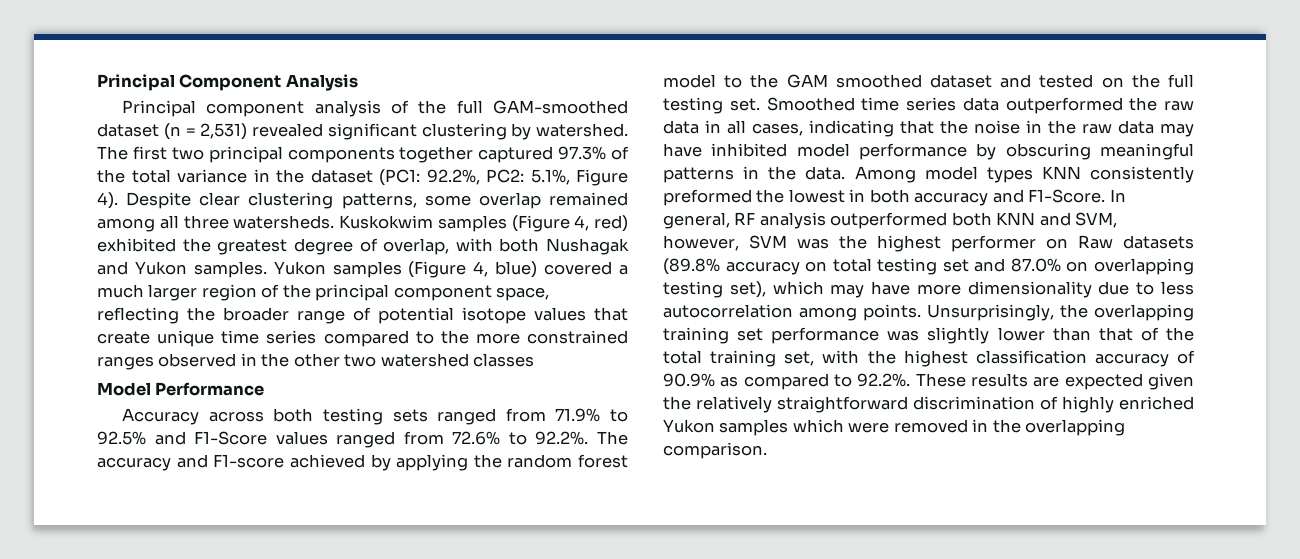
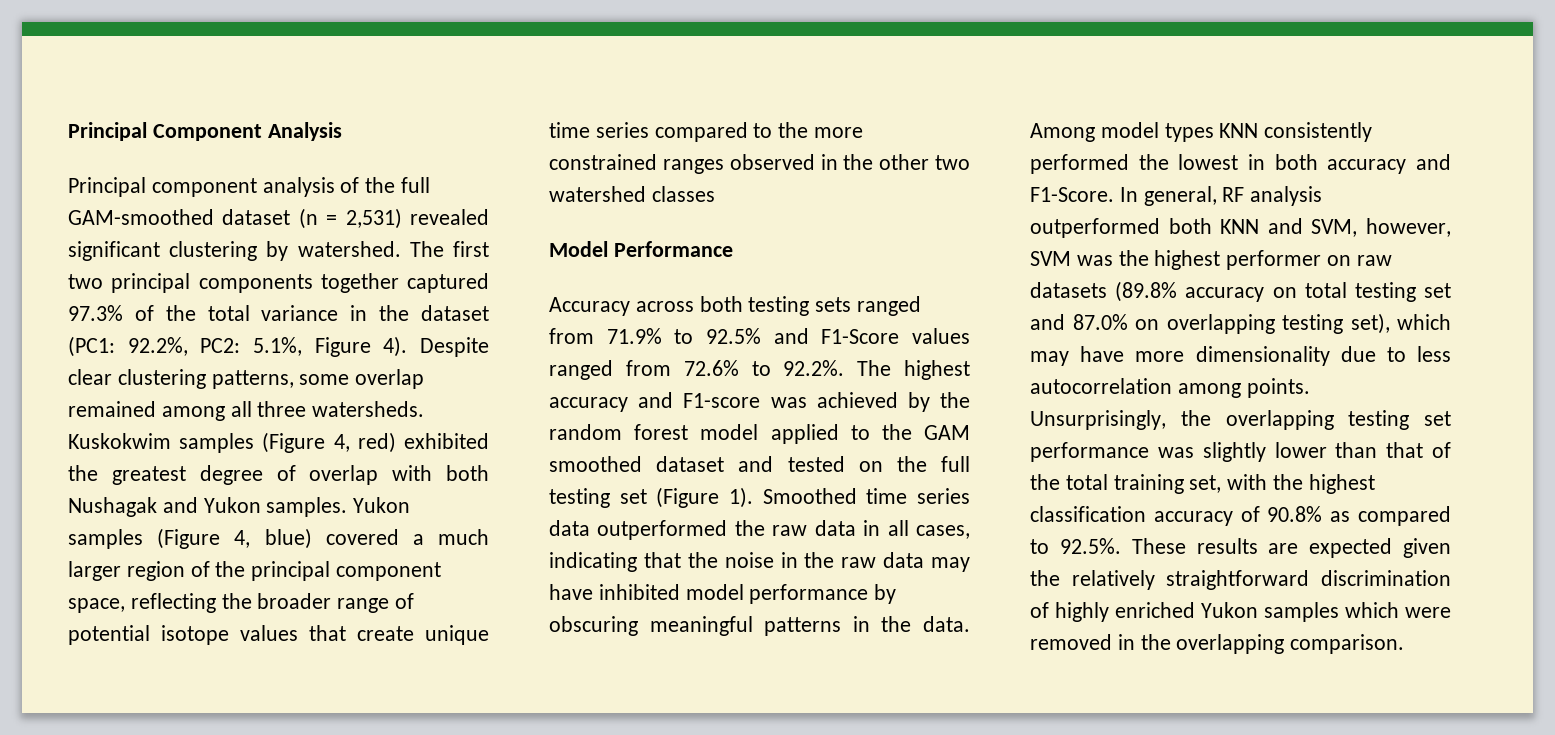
- Kuskokwim samples (Figure 4, red) exhibited the greatest degree of overlap, with both Nushagak and Yukon samples.
+ Kuskokwim samples (Figure 4, red) exhibited the greatest degree of overlap with both Nushagak and Yukon samples.
- Accuracy across both testing sets ranged from 71.9% to 92.5% and F1-Score values ranged from 72.6% to 92.2%. The accuracy and F1-score achieved by applying the random forest model to the GAM smoothed dataset and tested on the full testing set.
+ Accuracy across both testing sets ranged from 71.9% to 92.5% and F1-Score values ranged from 72.6% to 92.2%. The highest accuracy and F1-score was achieved by the random forest model applied to the GAM smoothed dataset and tested on the full testing set (Figure 1).
- Among model types KNN consistently preformed the lowest in both accuracy and F1-Score.
+ Among model types KNN consistently performed the lowest in both accuracy and F1-Score.
- In general, RF analysis outperformed both KNN and SVM, however, SVM was the highest performer on Raw datasets (89.8% accuracy on total testing set and 87.0% on overlapping testing set), which may have more dimensionality due to less autocorrelation among points.
+ In general, RF analysis outperformed both KNN and SVM, however, SVM was the highest performer on raw datasets (89.8% accuracy on total testing set and 87.0% on overlapping testing set), which may have more dimensionality due to less autocorrelation among points.
- Unsurprisingly, the overlapping training set performance was slightly lower than that of the total training set, with the highest classification accuracy of 90.9% as compared to 92.2%. These results are expected given the relatively straightforward discrimination of highly enriched Yukon samples which were removed in the overlapping comparison.
+ Unsurprisingly, the overlapping testing set performance was slightly lower than that of the total training set, with the highest classification accuracy of 90.8% as compared to 92.5%. These results are expected given the relatively straightforward discrimination of highly enriched Yukon samples which were removed in the overlapping comparison.

